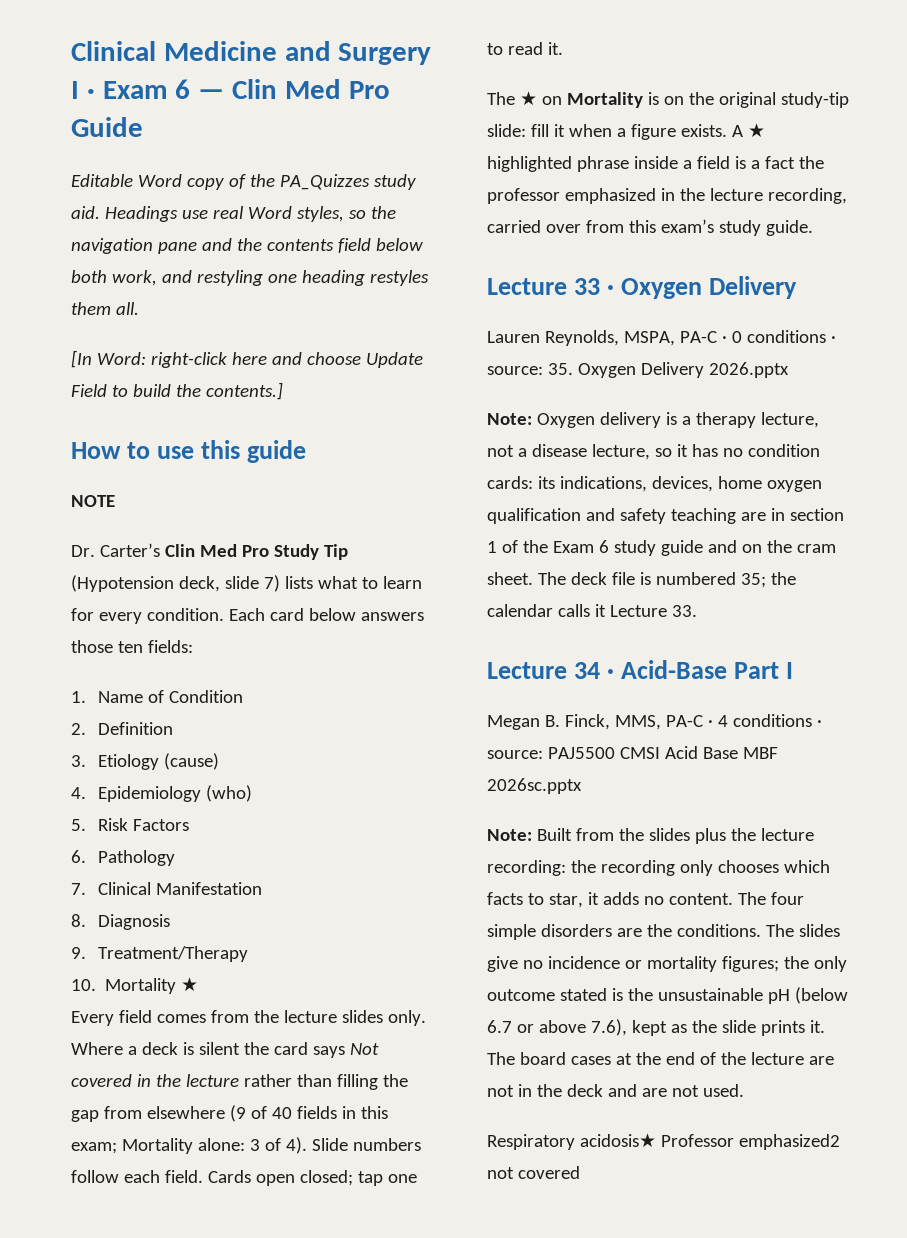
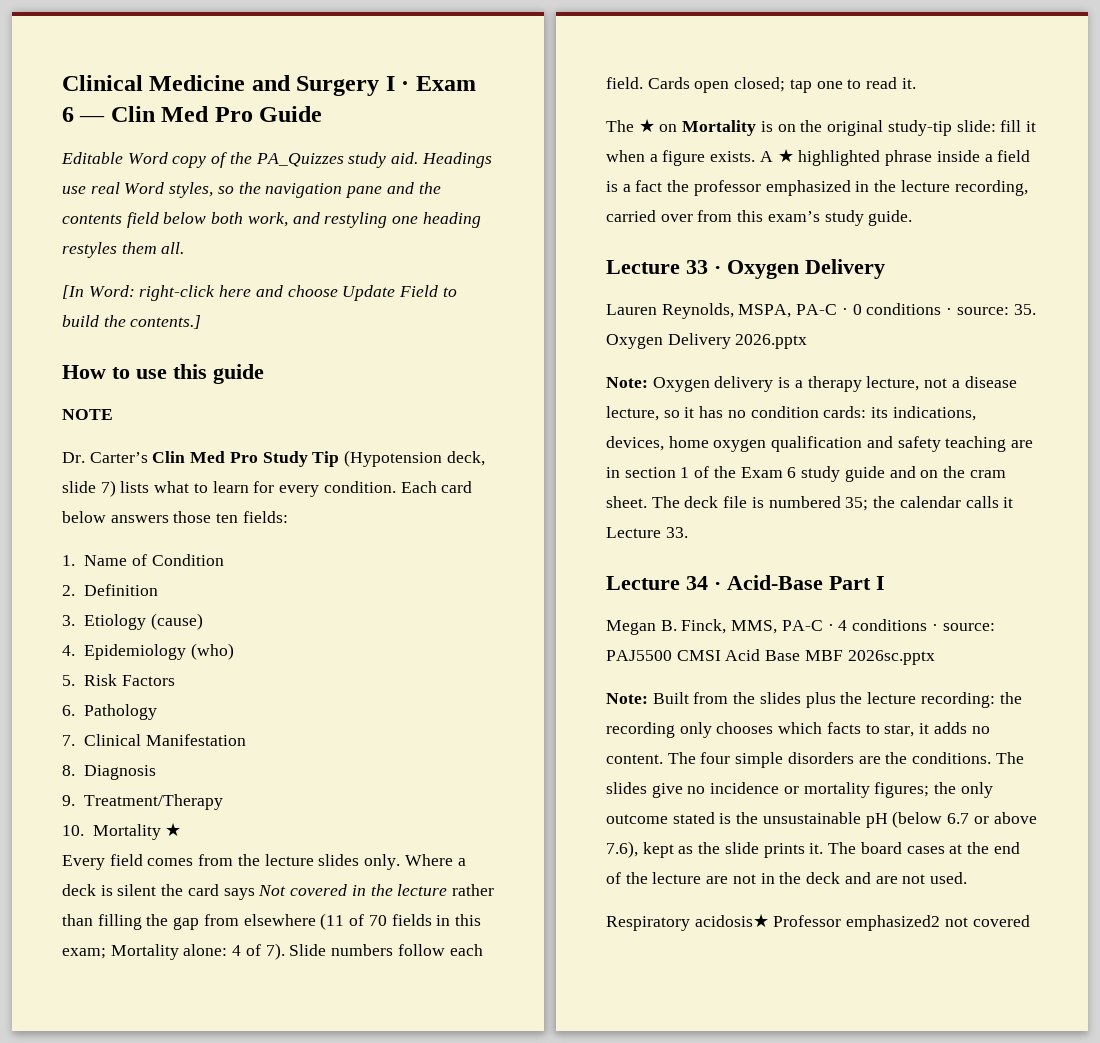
- Where a deck is silent the card says Not covered in the lecture rather than filling the gap from elsewhere (9 of 40 fields in this exam; Mortality alone: 3 of 4).
+ Where a deck is silent the card says Not covered in the lecture rather than filling the gap from elsewhere (11 of 70 fields in this exam; Mortality alone: 4 of 7).

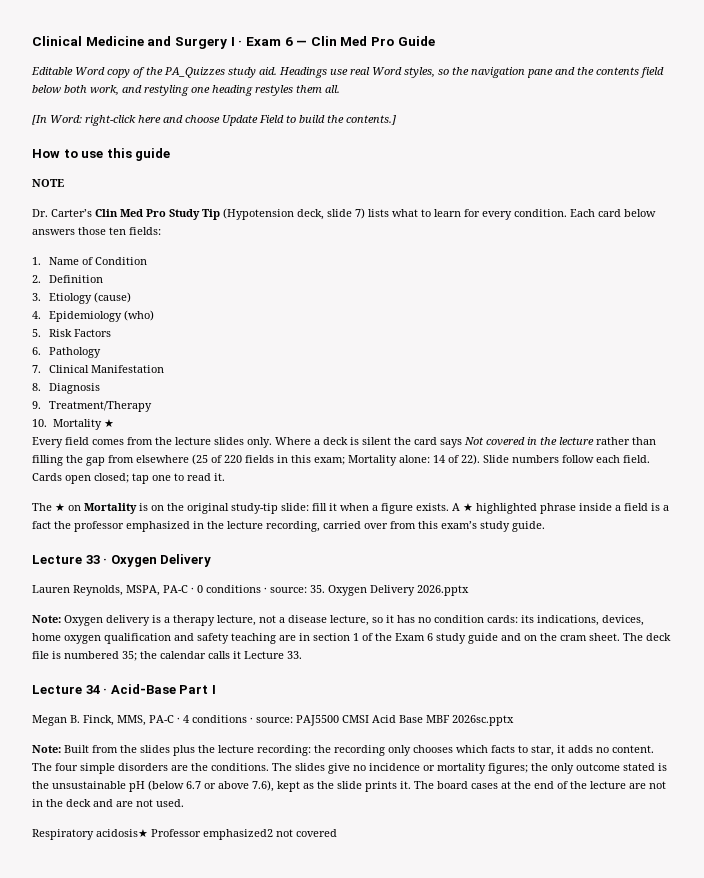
- Where a deck is silent the card says Not covered in the lecture rather than filling the gap from elsewhere (11 of 70 fields in this exam; Mortality alone: 4 of 7).
+ Where a deck is silent the card says Not covered in the lecture rather than filling the gap from elsewhere (25 of 220 fields in this exam; Mortality alone: 14 of 22).

